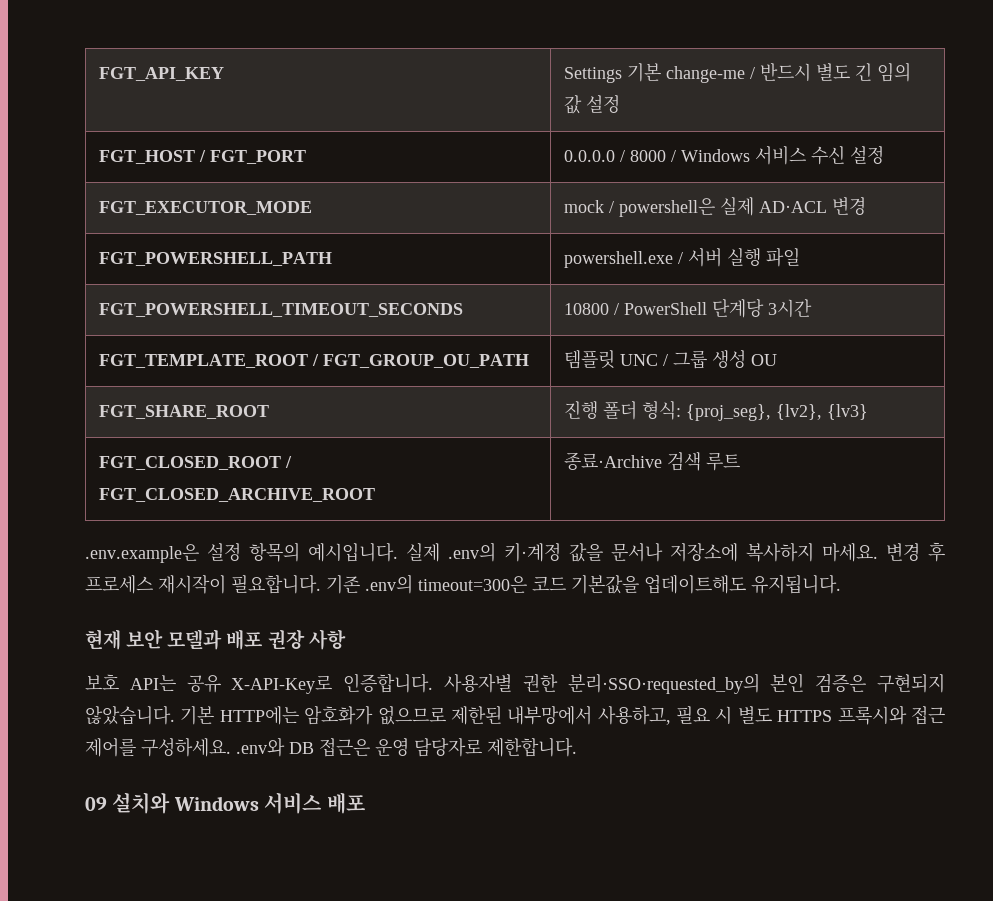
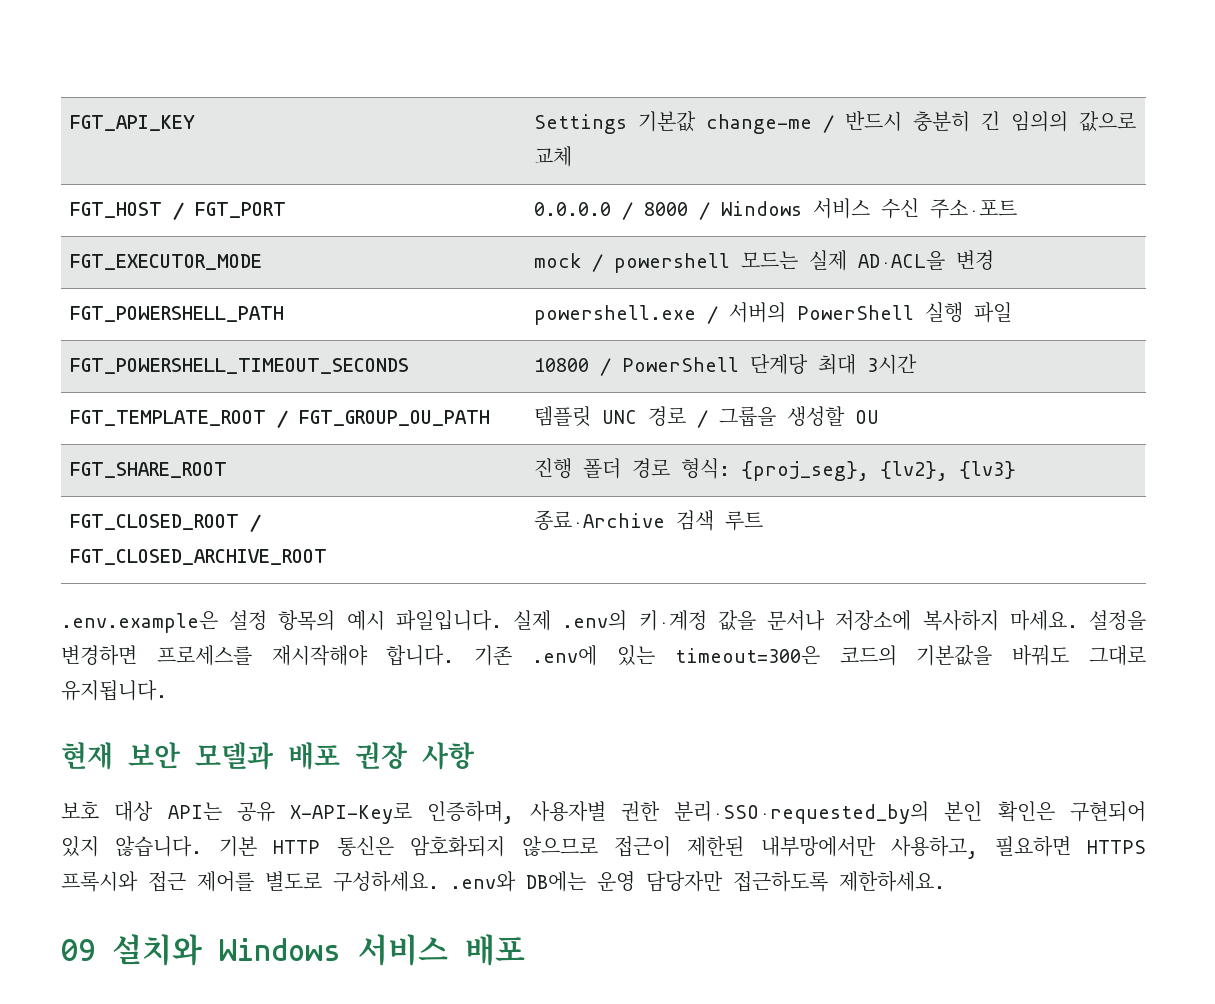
- FGT_API_KEY | Settings 기본 change-me / 반드시 별도 긴 임의 값 설정
+ FGT_API_KEY | Settings 기본값 change-me / 반드시 충분히 긴 임의의 값으로 교체
- FGT_HOST / FGT_PORT | 0.0.0.0 / 8000 / Windows 서비스 수신 설정
+ FGT_HOST / FGT_PORT | 0.0.0.0 / 8000 / Windows 서비스 수신 주소·포트
- FGT_EXECUTOR_MODE | mock / powershell은 실제 AD·ACL 변경
+ FGT_EXECUTOR_MODE | mock / powershell 모드는 실제 AD·ACL을 변경
- FGT_POWERSHELL_PATH | powershell.exe / 서버 실행 파일
+ FGT_POWERSHELL_PATH | powershell.exe / 서버의 PowerShell 실행 파일
- FGT_POWERSHELL_TIMEOUT_SECONDS | 10800 / PowerShell 단계당 3시간
+ FGT_POWERSHELL_TIMEOUT_SECONDS | 10800 / PowerShell 단계당 최대 3시간
- FGT_TEMPLATE_ROOT / FGT_GROUP_OU_PATH | 템플릿 UNC / 그룹 생성 OU
+ FGT_TEMPLATE_ROOT / FGT_GROUP_OU_PATH | 템플릿 UNC 경로 / 그룹을 생성할 OU
- FGT_SHARE_ROOT | 진행 폴더 형식: {proj_seg}, {lv2}, {lv3}
+ FGT_SHARE_ROOT | 진행 폴더 경로 형식: {proj_seg}, {lv2}, {lv3}
- .env.example은 설정 항목의 예시입니다.
+ .env.example은 설정 항목의 예시 파일입니다.
- 변경 후 프로세스 재시작이 필요합니다. 기존 .env의 timeout=300은 코드 기본값을 업데이트해도 유지됩니다.
+ 설정을 변경하면 프로세스를 재시작해야 합니다. 기존 .env에 있는 timeout=300은 코드의 기본값을 바꿔도 그대로 유지됩니다.
- 보호 API는 공유 X-API-Key로 인증합니다. 사용자별 권한 분리·SSO·requested_by의 본인 검증은 구현되지 않았습니다. 기본 HTTP에는 암호화가 없으므로 제한된 내부망에서 사용하고, 필요 시 별도 HTTPS 프록시와 접근 제어를 구성하세요. .env와 DB 접근은 운영 담당자로 제한합니다.
+ 보호 대상 API는 공유 X-API-Key로 인증하며, 사용자별 권한 분리·SSO·requested_by의 본인 확인은 구현되어 있지 않습니다. 기본 HTTP 통신은 암호화되지 않으므로 접근이 제한된 내부망에서만 사용하고, 필요하면 HTTPS 프록시와 접근 제어를 별도로 구성하세요. .env와 DB에는 운영 담당자만 접근하도록 제한하세요.

